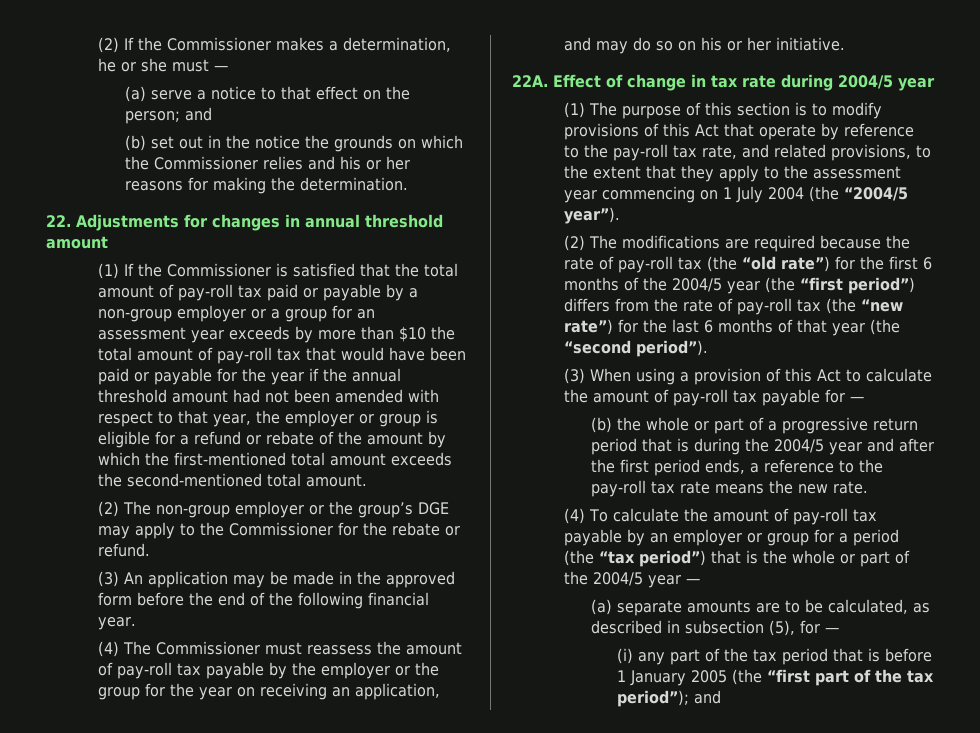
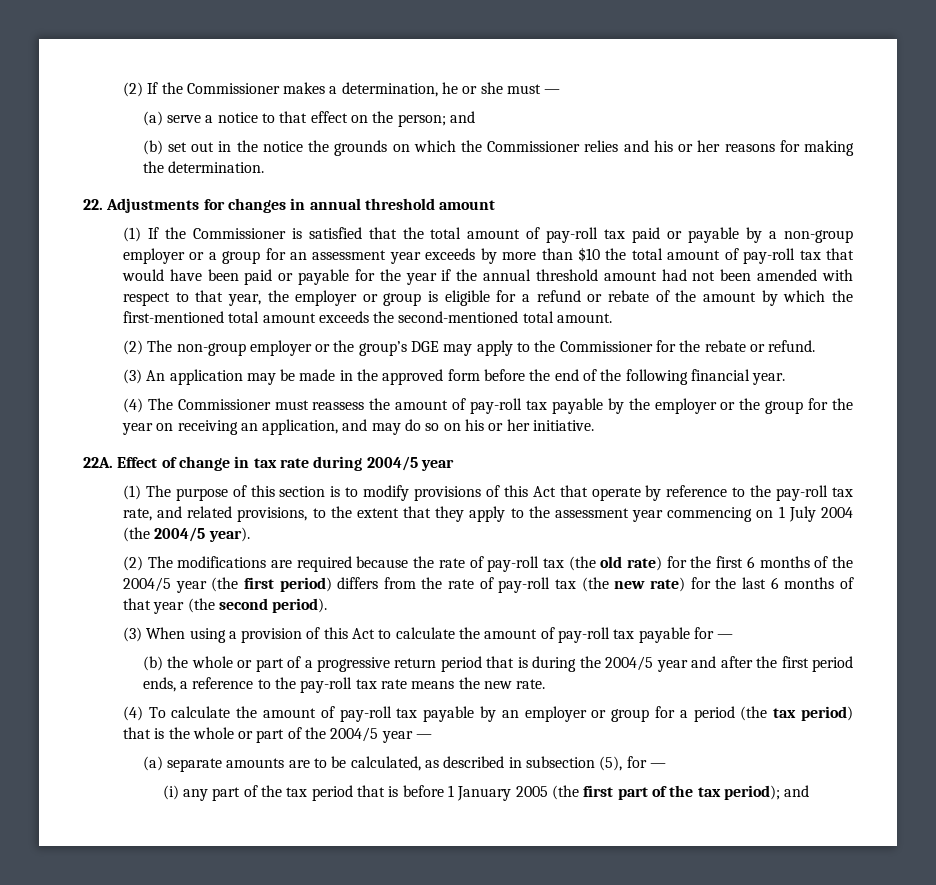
- (1) The purpose of this section is to modify provisions of this Act that operate by reference to the pay-roll tax rate, and related provisions, to the extent that they apply to the assessment year commencing on 1 July 2004 (the “2004/5 year”).
+ (1) The purpose of this section is to modify provisions of this Act that operate by reference to the pay-roll tax rate, and related provisions, to the extent that they apply to the assessment year commencing on 1 July 2004 (the 2004/5 year).
- (2) The modifications are required because the rate of pay-roll tax (the “old rate”) for the first 6 months of the 2004/5 year (the “first period”) differs from the rate of pay-roll tax (the “new rate”) for the last 6 months of that year (the “second period”).
+ (2) The modifications are required because the rate of pay-roll tax (the old rate) for the first 6 months of the 2004/5 year (the first period) differs from the rate of pay-roll tax (the new rate) for the last 6 months of that year (the second period).
- (4) To calculate the amount of pay-roll tax payable by an employer or group for a period (the “tax period”) that is the whole or part of the 2004/5 year —
+ (4) To calculate the amount of pay-roll tax payable by an employer or group for a period (the tax period) that is the whole or part of the 2004/5 year —
- (i) any part of the tax period that is before 1 January 2005 (the “first part of the tax period”); and
+ (i) any part of the tax period that is before 1 January 2005 (the first part of the tax period); and

